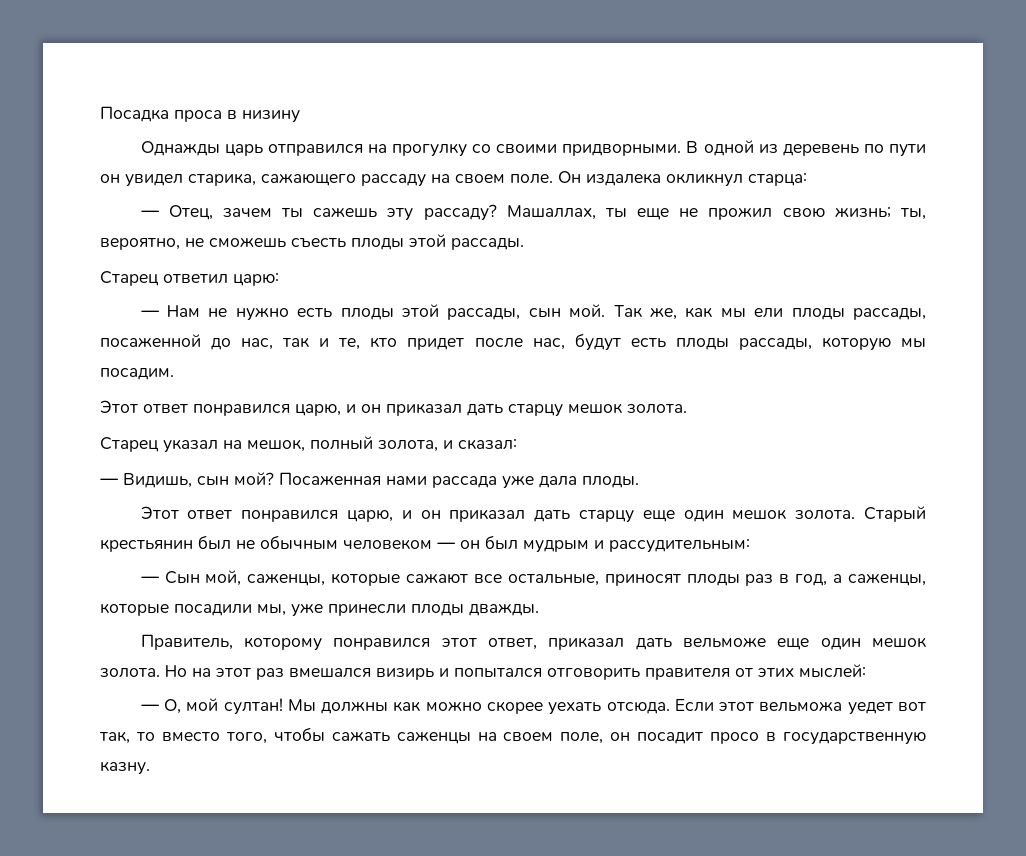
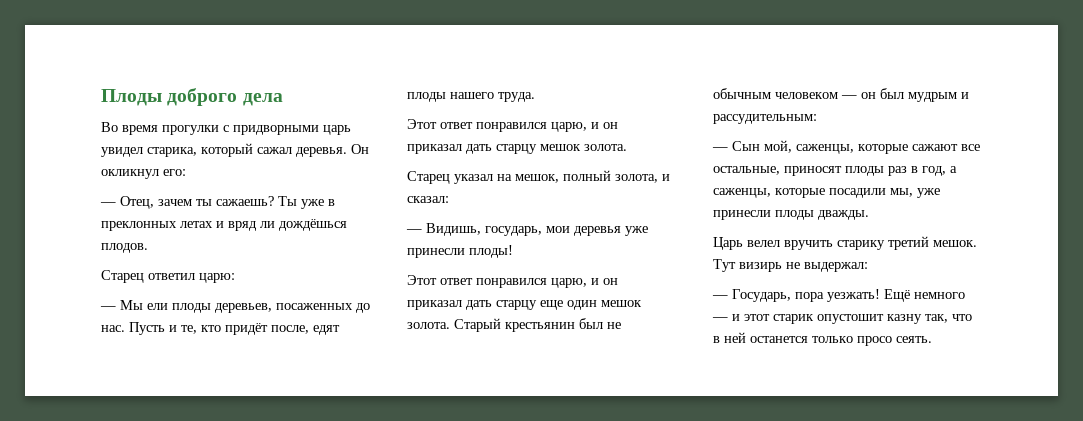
- Посадка проса в низину
- Однажды царь отправился на прогулку со своими придворными. В одной из деревень по пути он увидел старика, сажающего рассаду на своем поле. Он издалека окликнул старца:
- — Отец, зачем ты сажешь эту рассаду? Машаллах, ты еще не прожил свою жизнь; ты, вероятно, не сможешь съесть плоды этой рассады.
+ Плоды доброго дела
+ Во время прогулки с придворными царь увидел старика, который сажал деревья. Он окликнул его:
+ — Отец, зачем ты сажаешь? Ты уже в преклонных летах и вряд ли дождёшься плодов.
  Старец ответил царю:
- — Нам не нужно есть плоды этой рассады, сын мой. Так же, как мы ели плоды рассады, посаженной до нас, так и те, кто придет после нас, будут есть плоды рассады, которую мы посадим.
+ — Мы ели плоды деревьев, посаженных до нас. Пусть и те, кто придёт после, едят плоды нашего труда.
- — Видишь, сын мой? Посаженная нами рассада уже дала плоды.
+ — Видишь, государь, мои деревья уже принесли плоды!
- Правитель, которому понравился этот ответ, приказал дать вельможе еще один мешок золота. Но на этот раз вмешался визирь и попытался отговорить правителя от этих мыслей:
- — О, мой султан! Мы должны как можно скорее уехать отсюда. Если этот вельможа уедет вот так, то вместо того, чтобы сажать саженцы на своем поле, он посадит просо в государственную казну.
+ Царь велел вручить старику третий мешок. Тут визирь не выдержал:
+ — Государь, пора уезжать! Ещё немного — и этот старик опустошит казну так, что в ней останется только просо сеять.

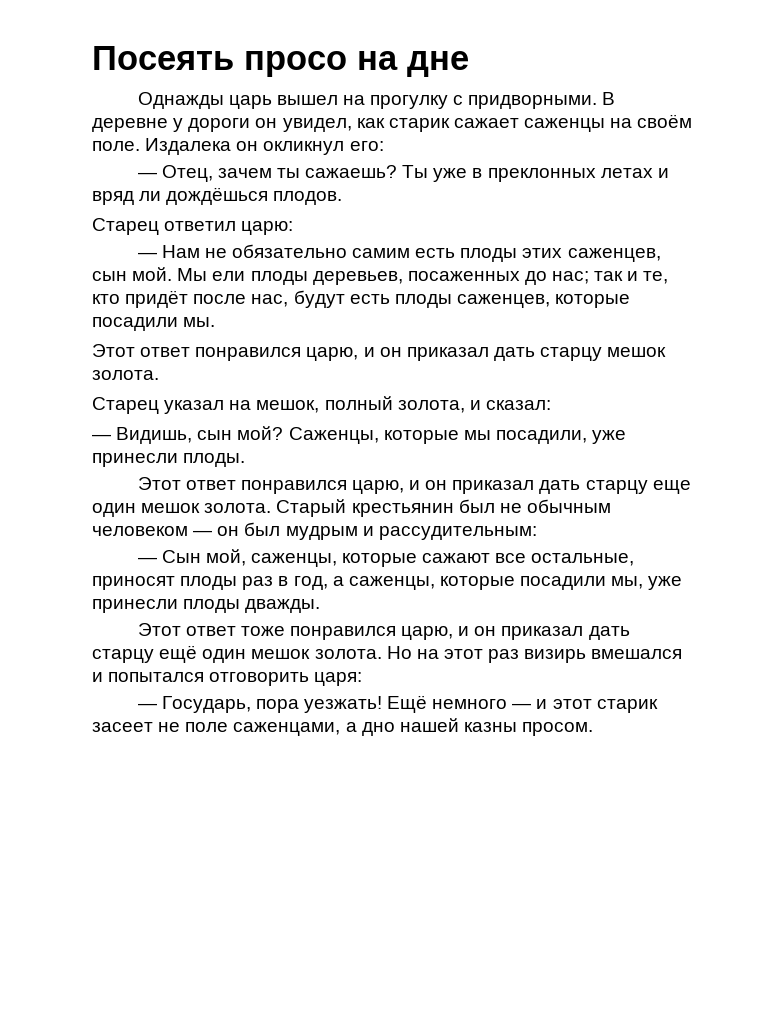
- Плоды доброго дела
- Во время прогулки с придворными царь увидел старика, который сажал деревья. Он окликнул его:
+ Посеять просо на дне
+ Однажды царь вышел на прогулку с придворными. В деревне у дороги он увидел, как старик сажает саженцы на своём поле. Издалека он окликнул его:
- — Мы ели плоды деревьев, посаженных до нас. Пусть и те, кто придёт после, едят плоды нашего труда.
+ — Нам не обязательно самим есть плоды этих саженцев, сын мой. Мы ели плоды деревьев, посаженных до нас; так и те, кто придёт после нас, будут есть плоды саженцев, которые посадили мы.
- — Видишь, государь, мои деревья уже принесли плоды!
+ — Видишь, сын мой? Саженцы, которые мы посадили, уже принесли плоды.
- Царь велел вручить старику третий мешок. Тут визирь не выдержал:
+ Этот ответ тоже понравился царю, и он приказал дать старцу ещё один мешок золота. Но на этот раз визирь вмешался и попытался отговорить царя:
- Ещё немного — и этот старик опустошит казну так, что в ней останется только просо сеять.
+ Ещё немного — и этот старик засеет не поле саженцами, а дно нашей казны просом.

